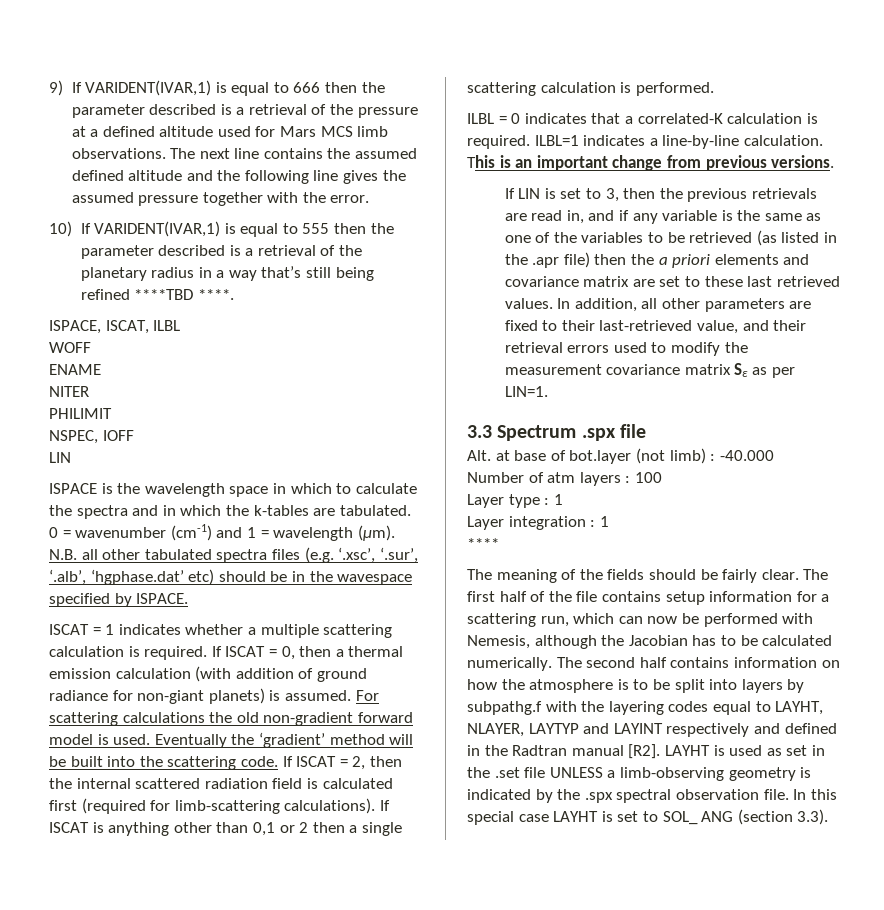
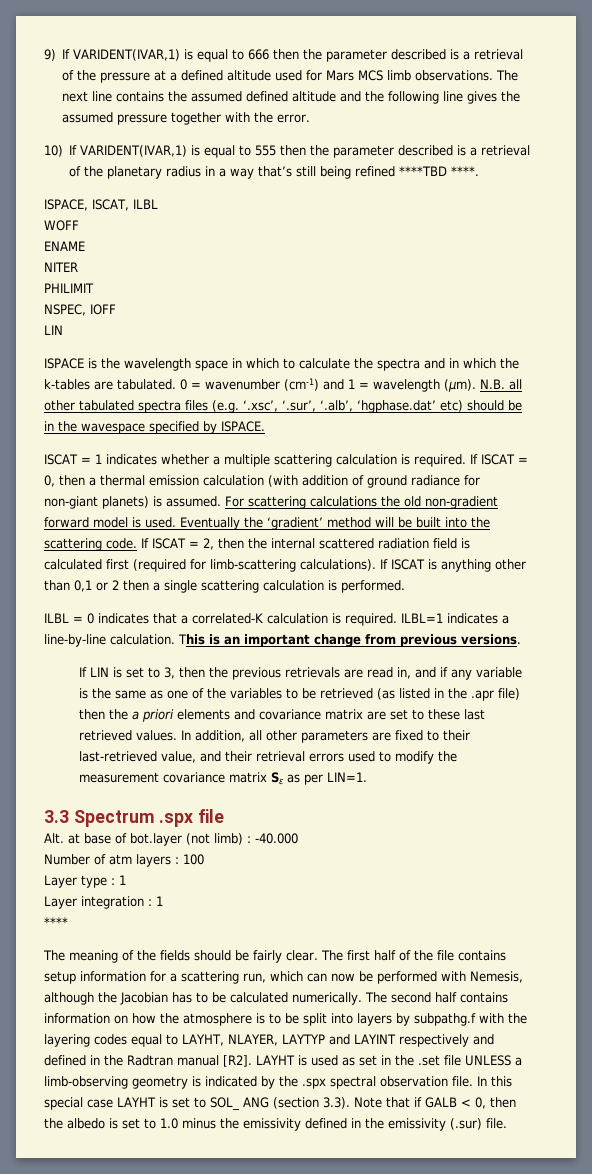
- In this special case LAYHT is set to SOL_ ANG (section 3.3).
+ In this special case LAYHT is set to SOL_ ANG (section 3.3). Note that if GALB < 0, then the albedo is set to 1.0 minus the emissivity defined in the emissivity (.sur) file.

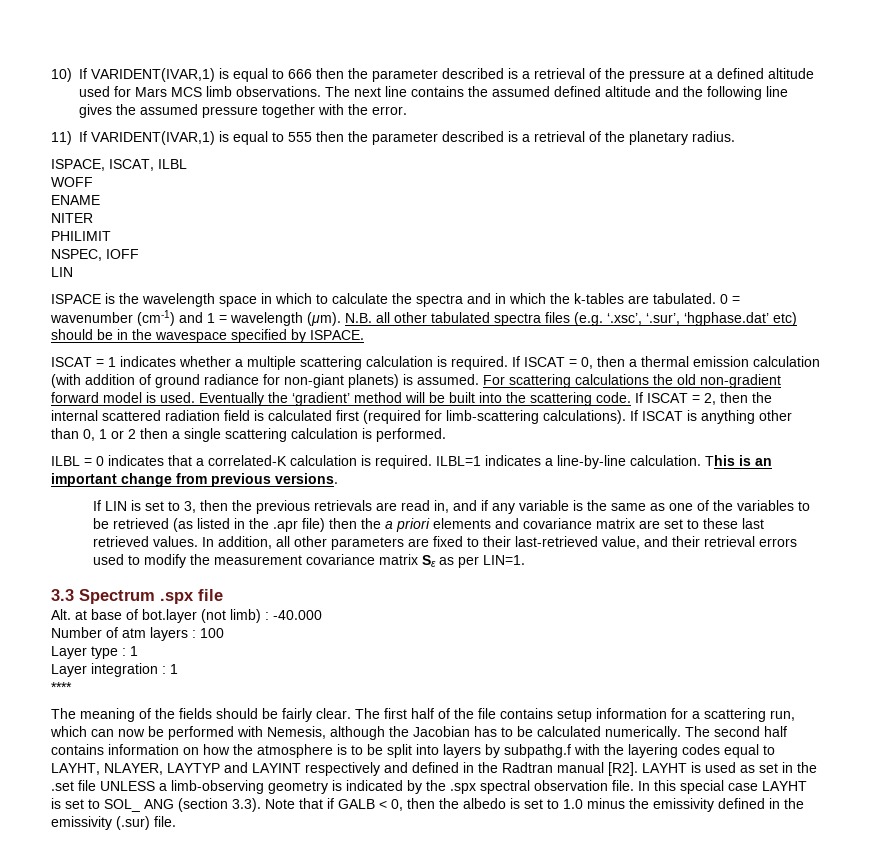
- 9) If VARIDENT(IVAR,1) is equal to 666 then the parameter described is a retrieval of the pressure at a defined altitude used for Mars MCS limb observations.
+ 10) If VARIDENT(IVAR,1) is equal to 666 then the parameter described is a retrieval of the pressure at a defined altitude used for Mars MCS limb observations.
- 10) If VARIDENT(IVAR,1) is equal to 555 then the parameter described is a retrieval of the planetary radius in a way that’s still being refined ****TBD ****.
+ 11) If VARIDENT(IVAR,1) is equal to 555 then the parameter described is a retrieval of the planetary radius.
- N.B. all other tabulated spectra files (e.g. ‘.xsc’, ‘.sur’, ‘.alb’, ‘hgphase.dat’ etc) should be in the wavespace specified by ISPACE.
+ N.B. all other tabulated spectra files (e.g. ‘.xsc’, ‘.sur’, ‘hgphase.dat’ etc) should be in the wavespace specified by ISPACE.
- If ISCAT is anything other than 0,1 or 2 then a single scattering calculation is performed.
+ If ISCAT is anything other than 0, 1 or 2 then a single scattering calculation is performed.

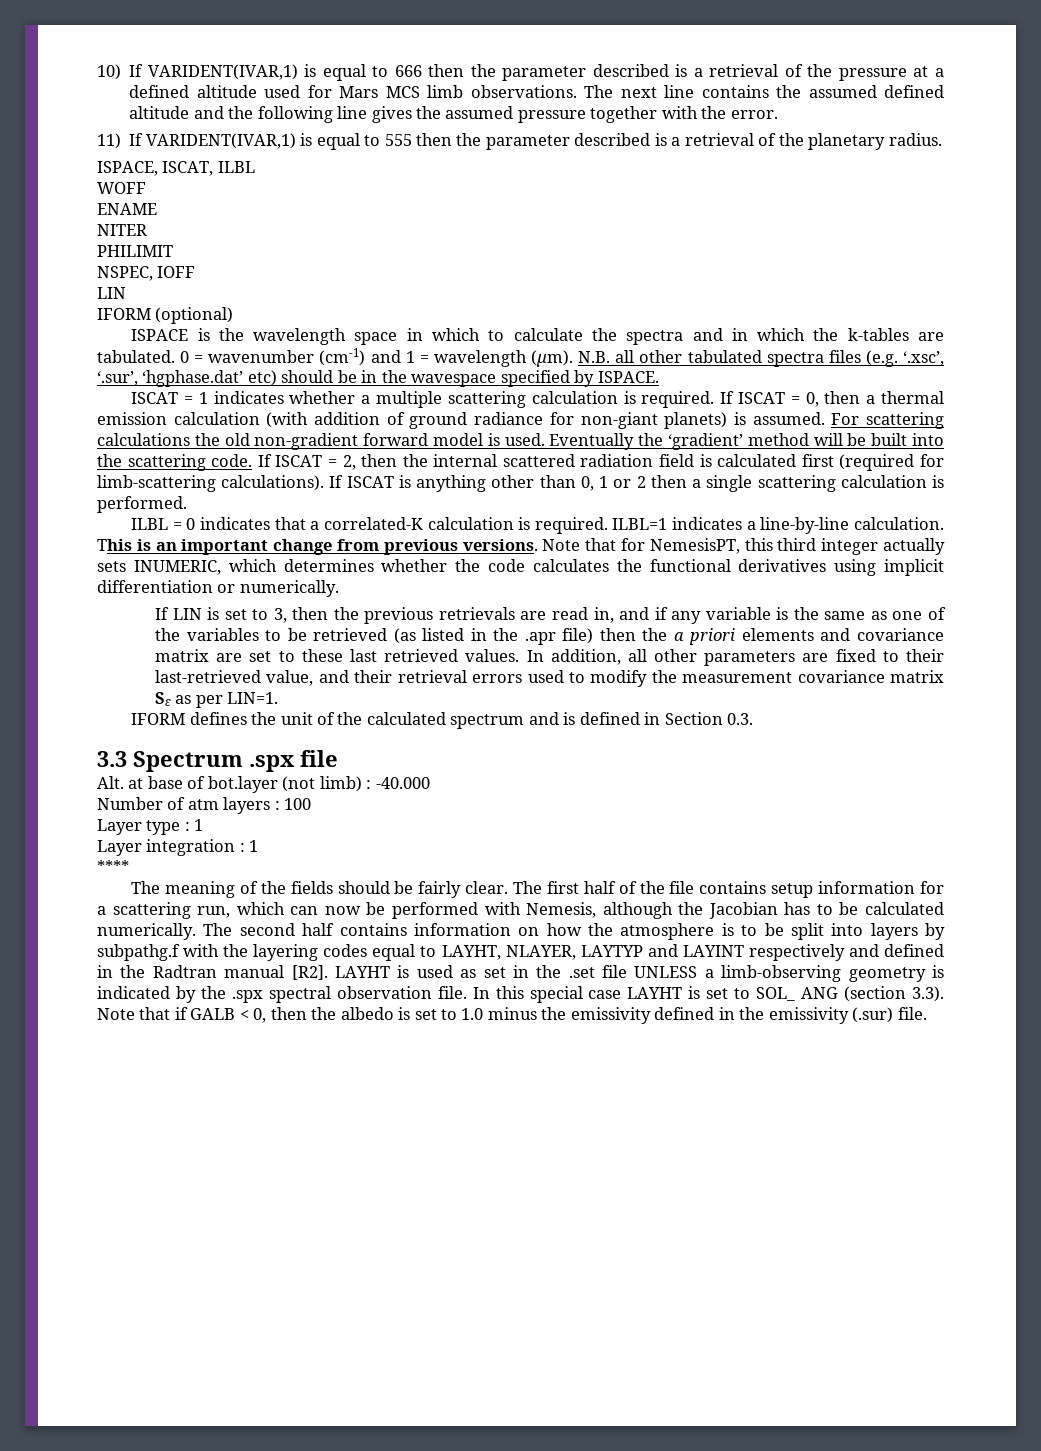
+ IFORM (optional)
+ Note that for NemesisPT, this third integer actually sets INUMERIC, which determines whether the code calculates the functional derivatives using implicit differentiation or numerically.
+ IFORM defines the unit of the calculated spectrum and is defined in Section 0.3.

